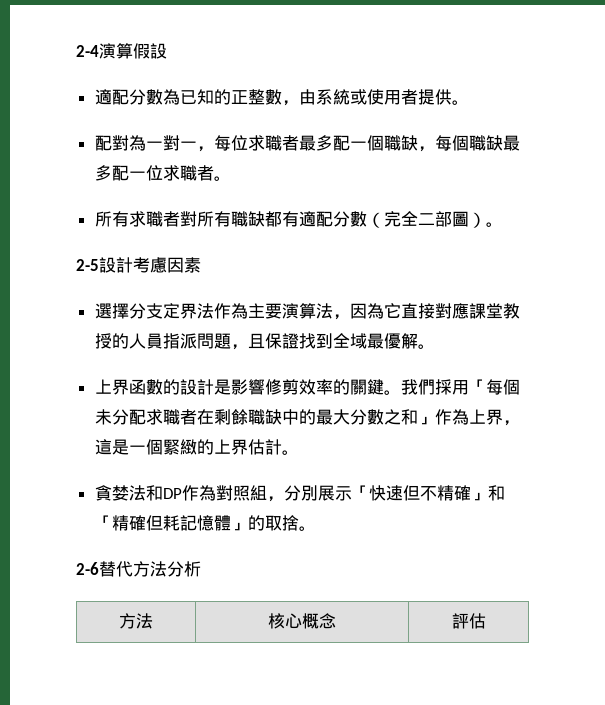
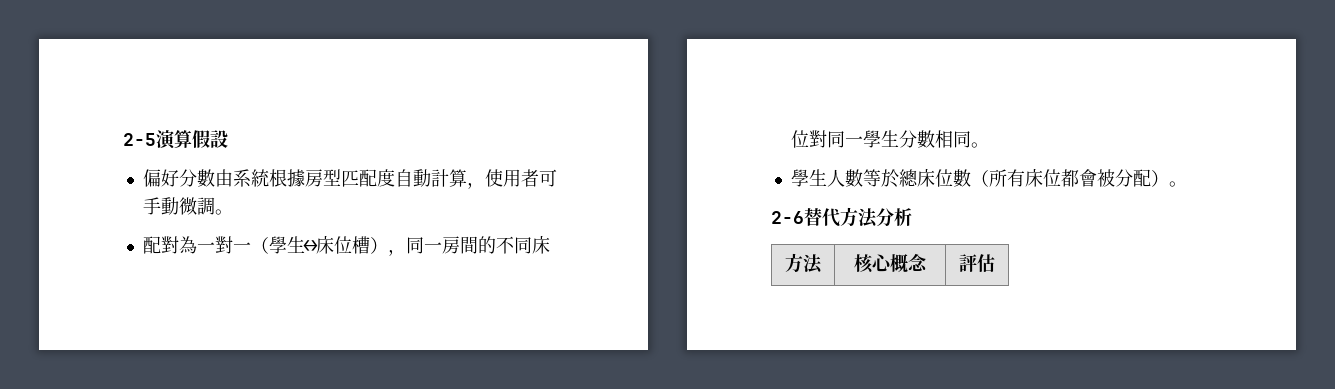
- 2-4演算假設
+ 2-5演算假設
- 適配分數為已知的正整數，由系統或使用者提供。
- 配對為一對一，每位求職者最多配一個職缺，每個職缺最多配一位求職者。
- 所有求職者對所有職缺都有適配分數（完全二部圖）。
- 2-5設計考慮因素
- 選擇分支定界法作為主要演算法，因為它直接對應課堂教授的人員指派問題，且保證找到全域最優解。
- 上界函數的設計是影響修剪效率的關鍵。我們採用「每個未分配求職者在剩餘職缺中的最大分數之和」作為上界，這是一個緊緻的上界估計。
- 貪婪法和DP作為對照組，分別展示「快速但不精確」和「精確但耗記憶體」的取捨。
+ 偏好分數由系統根據房型匹配度自動計算，使用者可手動微調。
+ 配對為一對一（學生↔床位槽），同一房間的不同床位對同一學生分數相同。
+ 學生人數等於總床位數（所有床位都會被分配）。

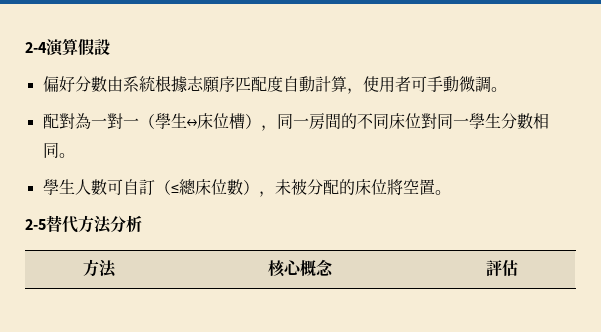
- 2-5演算假設
+ 2-4演算假設
- 偏好分數由系統根據房型匹配度自動計算，使用者可手動微調。
+ 偏好分數由系統根據志願序匹配度自動計算，使用者可手動微調。
- 學生人數等於總床位數（所有床位都會被分配）。
- 2-6替代方法分析
+ 學生人數可自訂（≤總床位數），未被分配的床位將空置。
+ 2-5替代方法分析

